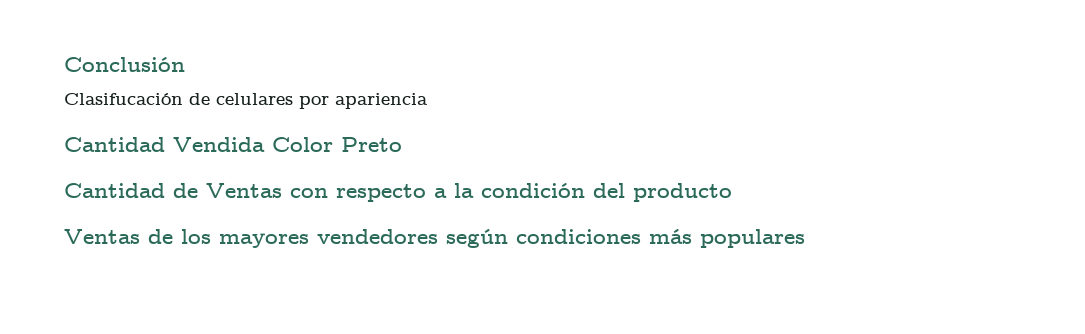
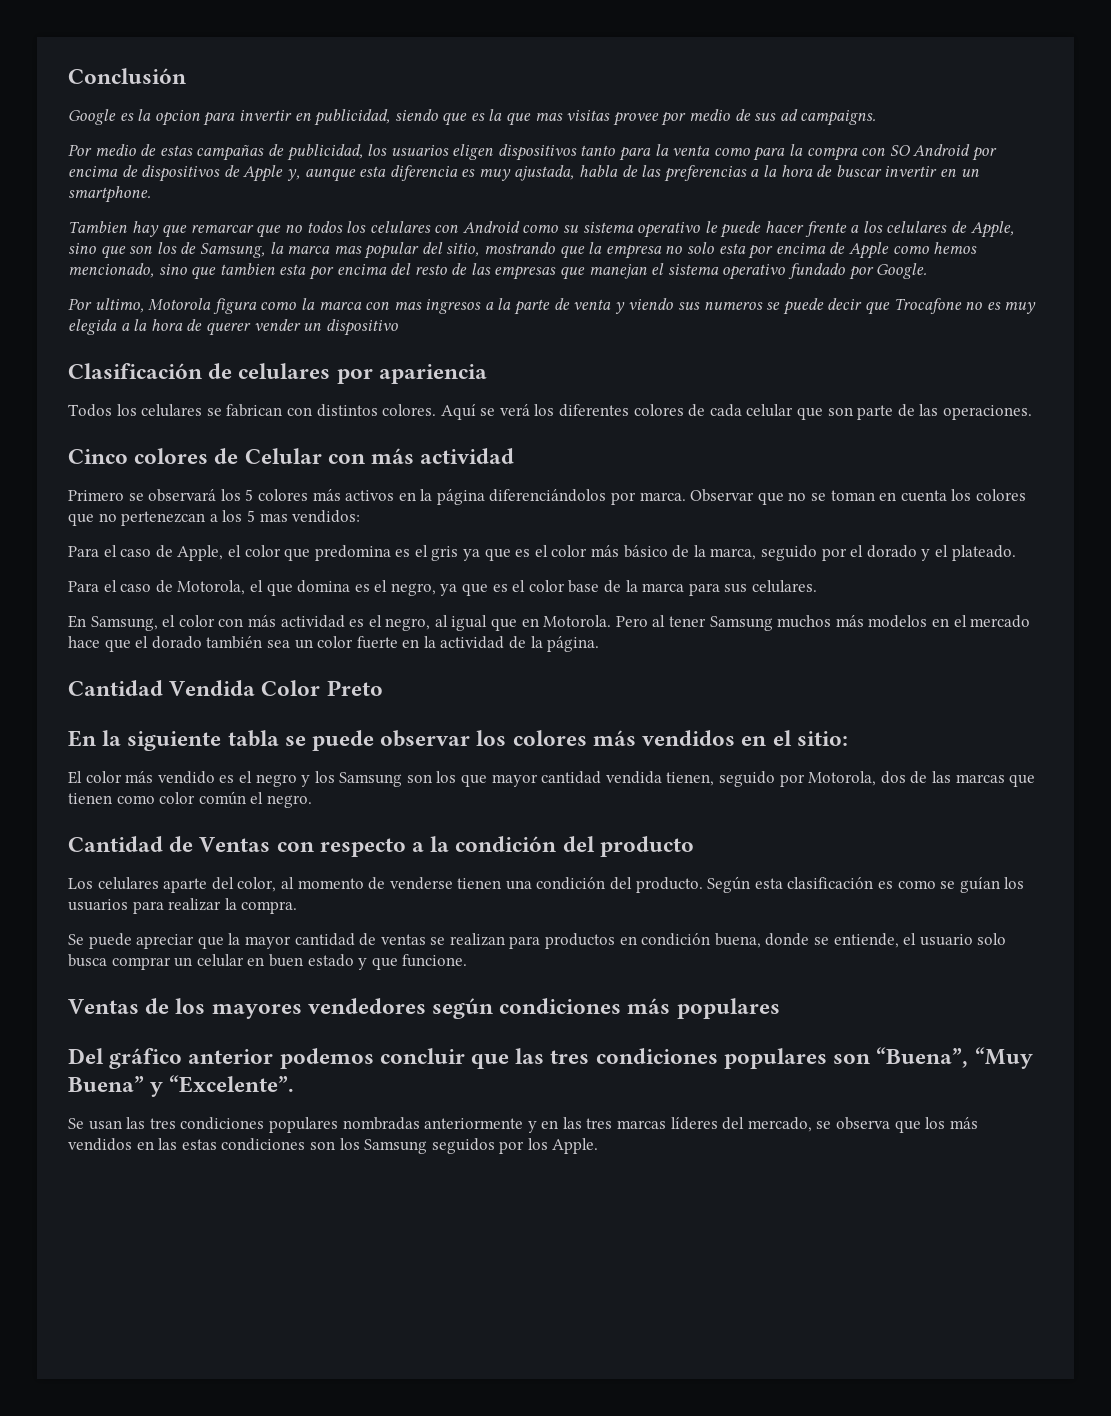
- Clasifucación de celulares por apariencia
+ Google es la opcion para invertir en publicidad, siendo que es la que mas visitas provee por medio de sus ad campaigns.
+ Por medio de estas campañas de publicidad, los usuarios eligen dispositivos tanto para la venta como para la compra con SO Android por encima de dispositivos de Apple y, aunque esta diferencia es muy ajustada, habla de las preferencias a la hora de buscar invertir en un smartphone.
+ Tambien hay que remarcar que no todos los celulares con Android como su sistema operativo le puede hacer frente a los celulares de Apple, sino que son los de Samsung, la marca mas popular del sitio, mostrando que la empresa no solo esta por encima de Apple como hemos mencionado, sino que tambien esta por encima del resto de las empresas que manejan el sistema operativo fundado por Google.
+ Por ultimo, Motorola figura como la marca con mas ingresos a la parte de venta y viendo sus numeros se puede decir que Trocafone no es muy elegida a la hora de querer vender un dispositivo
+ Clasificación de celulares por apariencia
+ Todos los celulares se fabrican con distintos colores. Aquí se verá los diferentes colores de cada celular que son parte de las operaciones.
+ Cinco colores de Celular con más actividad
+ Primero se observará los 5 colores más activos en la página diferenciándolos por marca. Observar que no se toman en cuenta los colores que no pertenezcan a los 5 mas vendidos:
+ Para el caso de Apple, el color que predomina es el gris ya que es el color más básico de la marca, seguido por el dorado y el plateado.
+ Para el caso de Motorola, el que domina es el negro, ya que es el color base de la marca para sus celulares.
+ En Samsung, el color con más actividad es el negro, al igual que en Motorola. Pero al tener Samsung muchos más modelos en el mercado hace que el dorado también sea un color fuerte en la actividad de la página.
  Cantidad Vendida Color Preto
+ En la siguiente tabla se puede observar los colores más vendidos en el sitio:
+ El color más vendido es el negro y los Samsung son los que mayor cantidad vendida tienen, seguido por Motorola, dos de las marcas que tienen como color común el negro.
+ Los celulares aparte del color, al momento de venderse tienen una condición del producto. Según esta clasificación es como se guían los usuarios para realizar la compra.
+ Se puede apreciar que la mayor cantidad de ventas se realizan para productos en condición buena, donde se entiende, el usuario solo busca comprar un celular en buen estado y que funcione.
+ Del gráfico anterior podemos concluir que las tres condiciones populares son “Buena”, “Muy Buena” y “Excelente”.
+ Se usan las tres condiciones populares nombradas anteriormente y en las tres marcas líderes del mercado, se observa que los más vendidos en las estas condiciones son los Samsung seguidos por los Apple.

